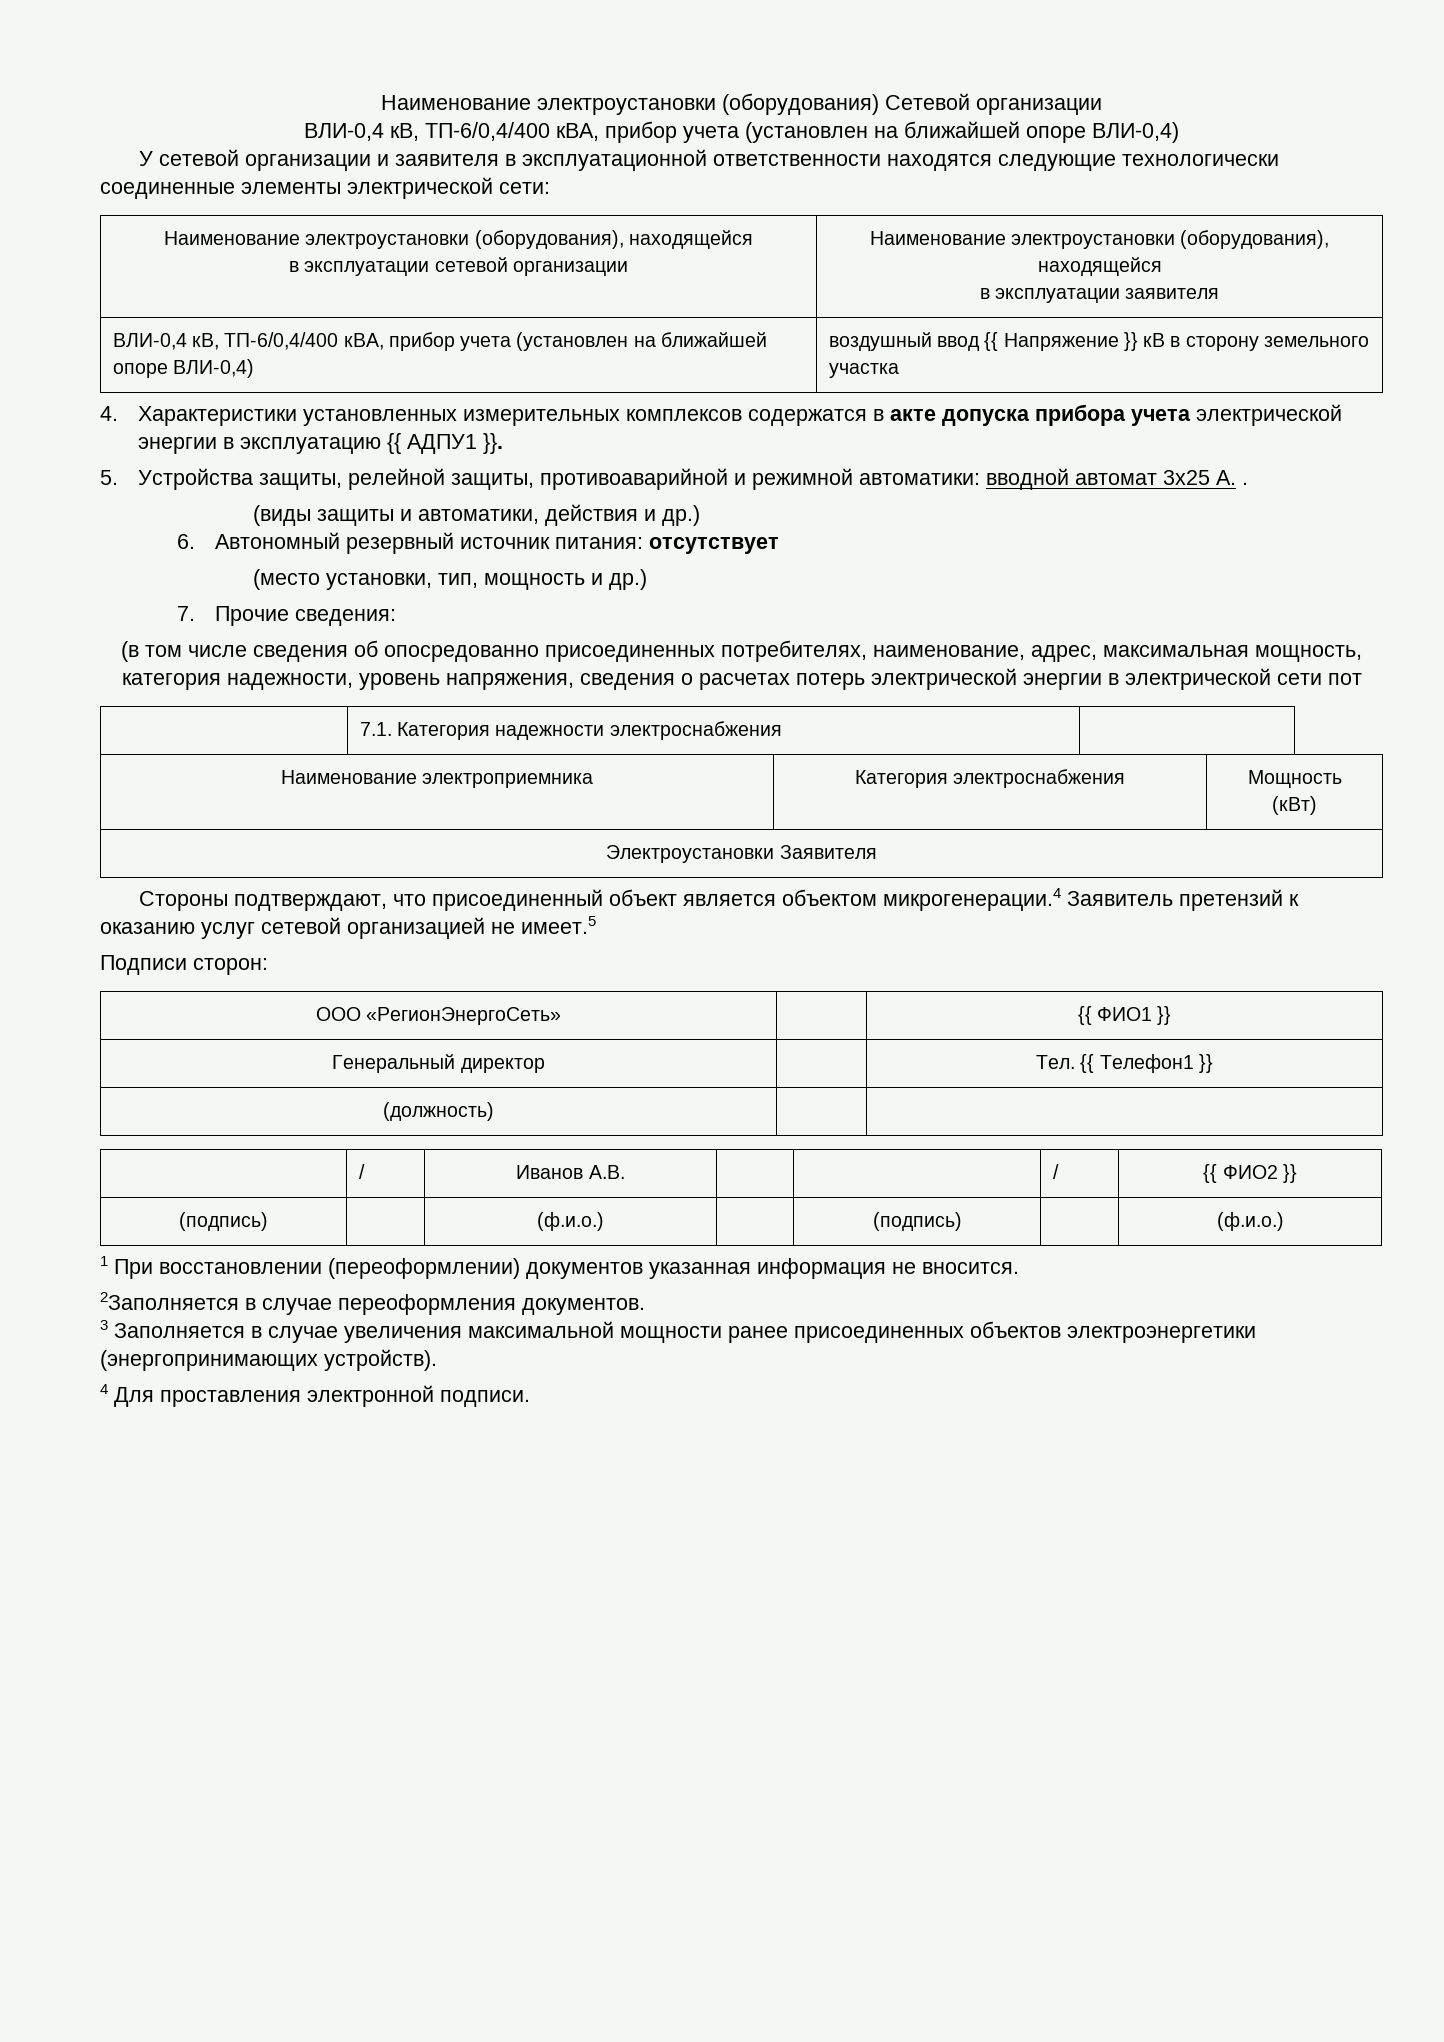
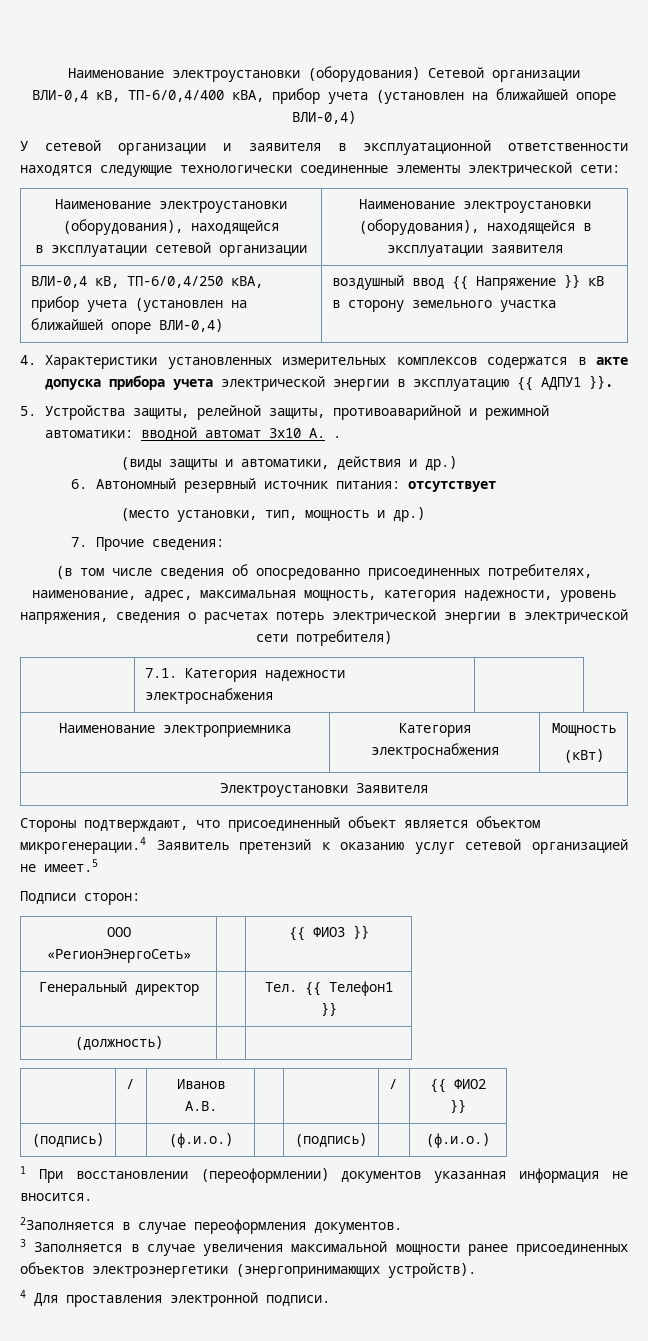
  У сетевой организации и заявителя в эксплуатационной ответственности находятся следующие технологически соединенные элементы электрической сети:
  Наименование электроустановки (оборудования), находящейся
- в эксплуатации сетевой организации | Наименование электроустановки (оборудования), находящейся
- в эксплуатации заявителя
+ в эксплуатации сетевой организации | Наименование электроустановки (оборудования), находящейся в эксплуатации заявителя
- ВЛИ-0,4 кВ, ТП-6/0,4/400 кВА, прибор учета (установлен на ближайшей опоре ВЛИ-0,4) | воздушный ввод {{ Напряжение }} кВ в сторону земельного участка
+ ВЛИ-0,4 кВ, ТП-6/0,4/250 кВА, прибор учета (установлен на ближайшей опоре ВЛИ-0,4) | воздушный ввод {{ Напряжение }} кВ в сторону земельного участка
- 5. Устройства защиты, релейной защиты, противоаварийной и режимной автоматики: вводной автомат 3х25 А. .
+ 5. Устройства защиты, релейной защиты, противоаварийной и режимной автоматики: вводной автомат 3х10 А. .
- (в том числе сведения об опосредованно присоединенных потребителях, наименование, адрес, максимальная мощность, категория надежности, уровень напряжения, сведения о расчетах потерь электрической энергии в электрической сети пот
+ (в том числе сведения об опосредованно присоединенных потребителях, наименование, адрес, максимальная мощность, категория надежности, уровень напряжения, сведения о расчетах потерь электрической энергии в электрической сети потребителя)
- ООО «РегионЭнергоСеть» | | {{ ФИО1 }}
+ ООО «РегионЭнергоСеть» | | {{ ФИО3 }}

